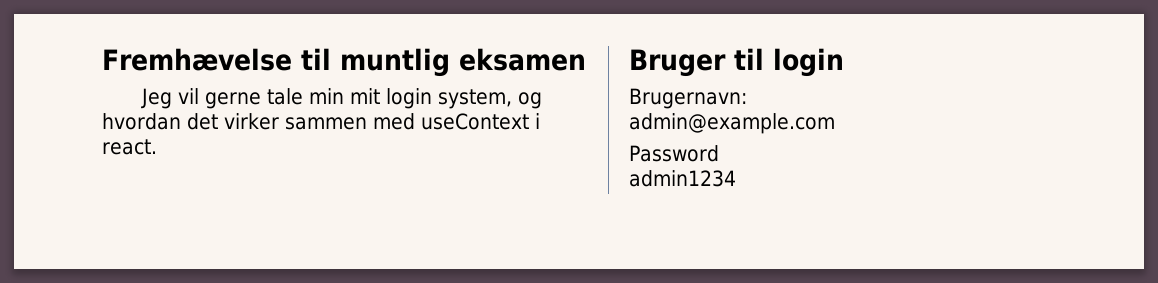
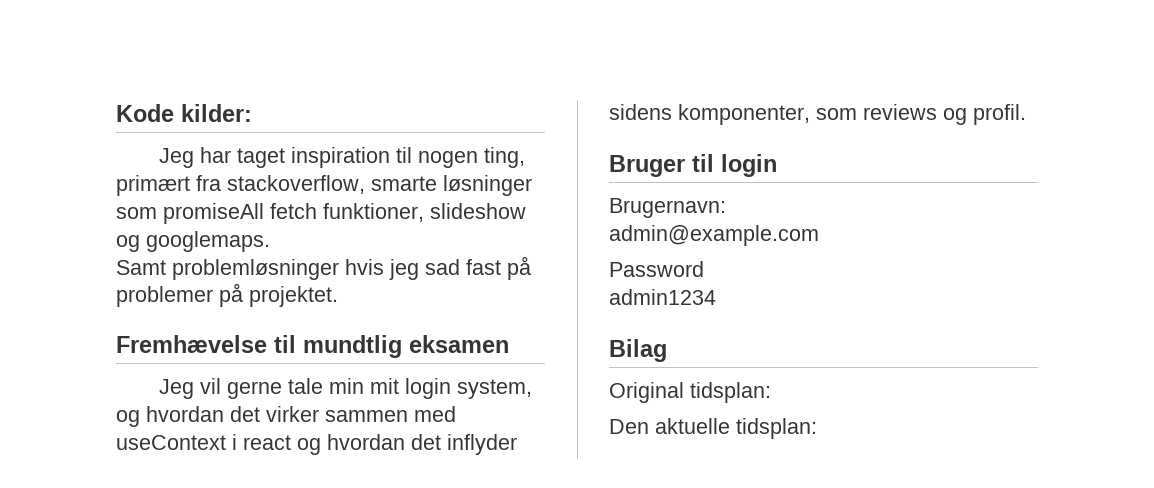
+ Kode kilder:
+ Jeg har taget inspiration til nogen ting, primært fra stackoverflow, smarte løsninger som promiseAll fetch funktioner, slideshow og googlemaps.
+ Samt problemløsninger hvis jeg sad fast på problemer på projektet.
- Fremhævelse til muntlig eksamen
+ Fremhævelse til mundtlig eksamen
- Jeg vil gerne tale min mit login system, og hvordan det virker sammen med useContext i react.
+ Jeg vil gerne tale min mit login system, og hvordan det virker sammen med useContext i react og hvordan det inflyder sidens komponenter, som reviews og profil.
+ Bilag
+ Original tidsplan:
+ Den aktuelle tidsplan:

